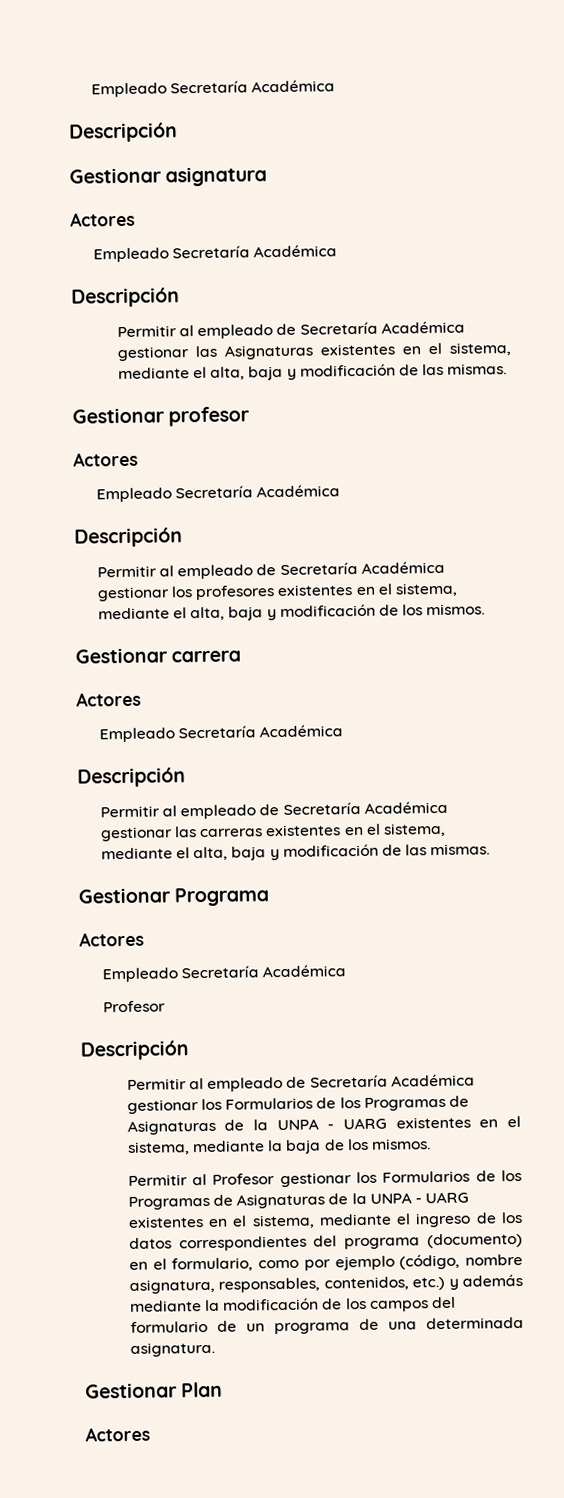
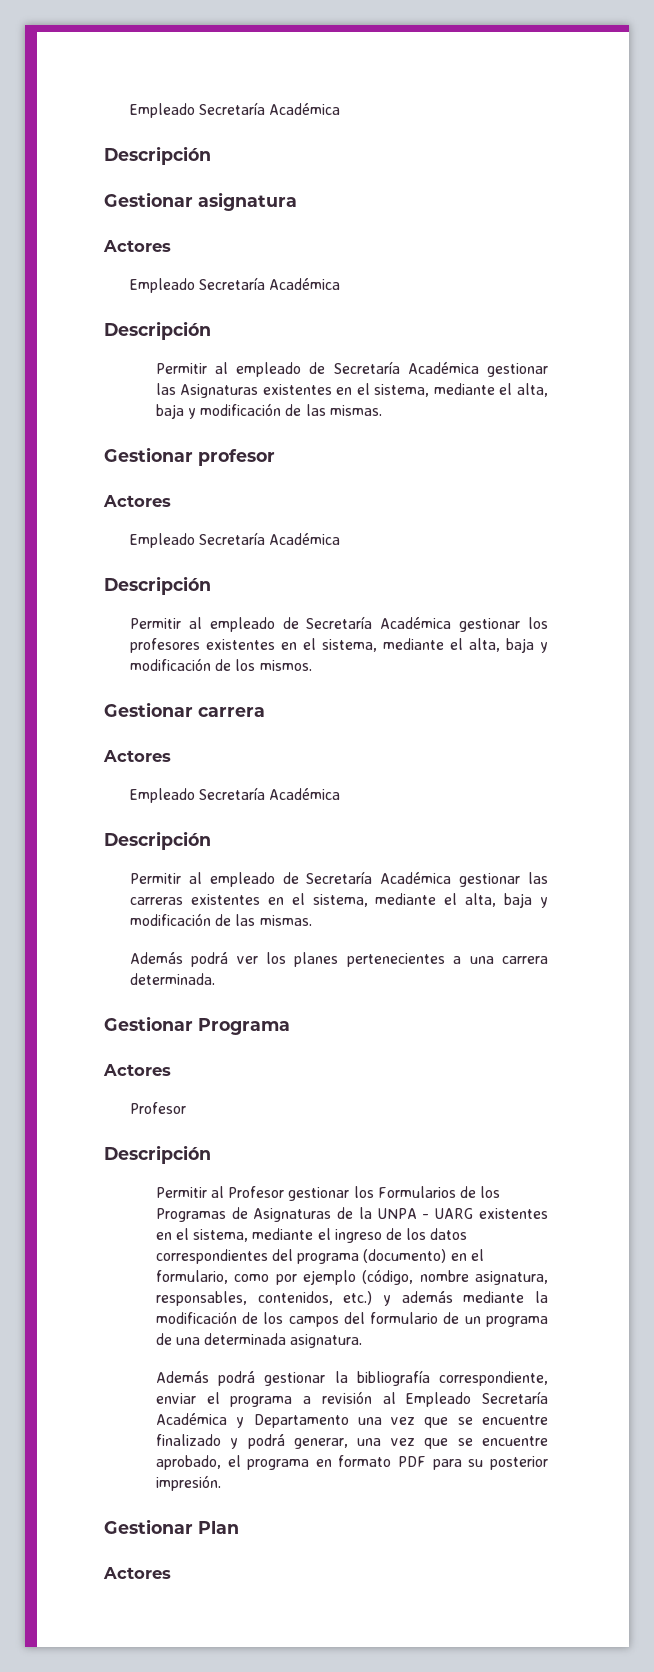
+ Además podrá ver los planes pertenecientes a una carrera determinada.
  Gestionar Programa
  Actores
- Empleado Secretaría Académica
- Permitir al empleado de Secretaría Académica gestionar los Formularios de los Programas de Asignaturas de la UNPA - UARG existentes en el sistema, mediante la baja de los mismos.
+ Además podrá gestionar la bibliografía correspondiente, enviar el programa a revisión al Empleado Secretaría Académica y Departamento una vez que se encuentre finalizado y podrá generar, una vez que se encuentre aprobado, el programa en formato PDF para su posterior impresión.

